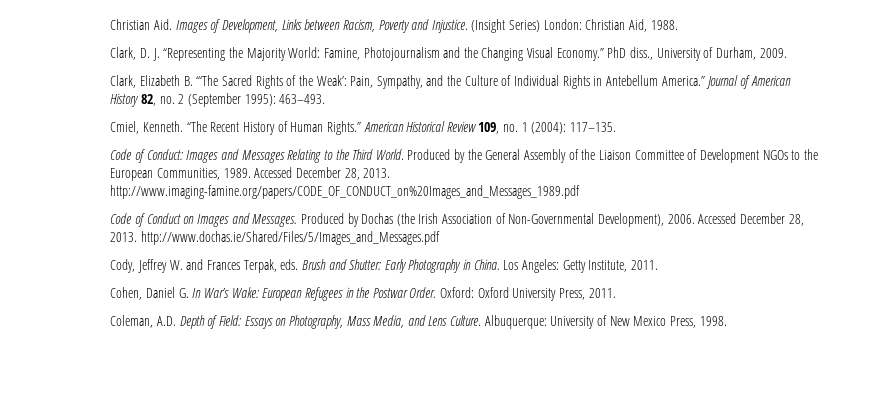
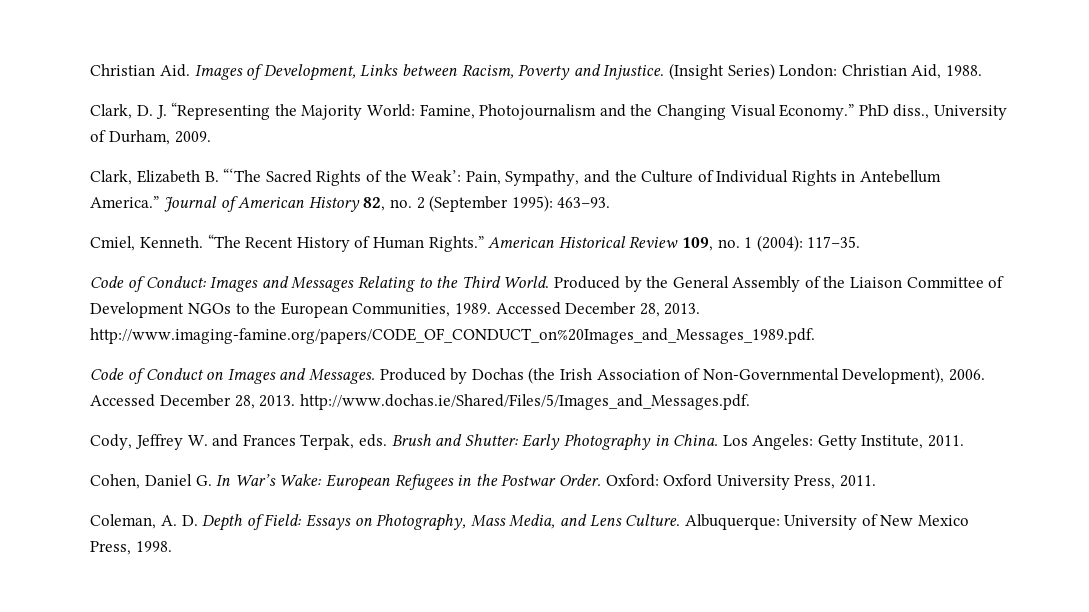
- Journal of American History 82, no. 2 (September 1995): 463–493.
+ Journal of American History 82, no. 2 (September 1995): 463–93.
- American Historical Review 109, no. 1 (2004): 117–135.
+ American Historical Review 109, no. 1 (2004): 117–35.
- Accessed December 28, 2013. http://www.imaging-famine.org/papers/CODE_OF_CONDUCT_on%20Images_and_Messages_1989.pdf
+ Accessed December 28, 2013. http://www.imaging-famine.org/papers/CODE_OF_CONDUCT_on%20Images_and_Messages_1989.pdf.
- Accessed December 28, 2013. http://www.dochas.ie/Shared/Files/5/Images_and_Messages.pdf
+ Accessed December 28, 2013. http://www.dochas.ie/Shared/Files/5/Images_and_Messages.pdf.
- Coleman, A.D. Depth of Field: Essays on Photography, Mass Media, and Lens Culture.
+ Coleman, A. D. Depth of Field: Essays on Photography, Mass Media, and Lens Culture.

